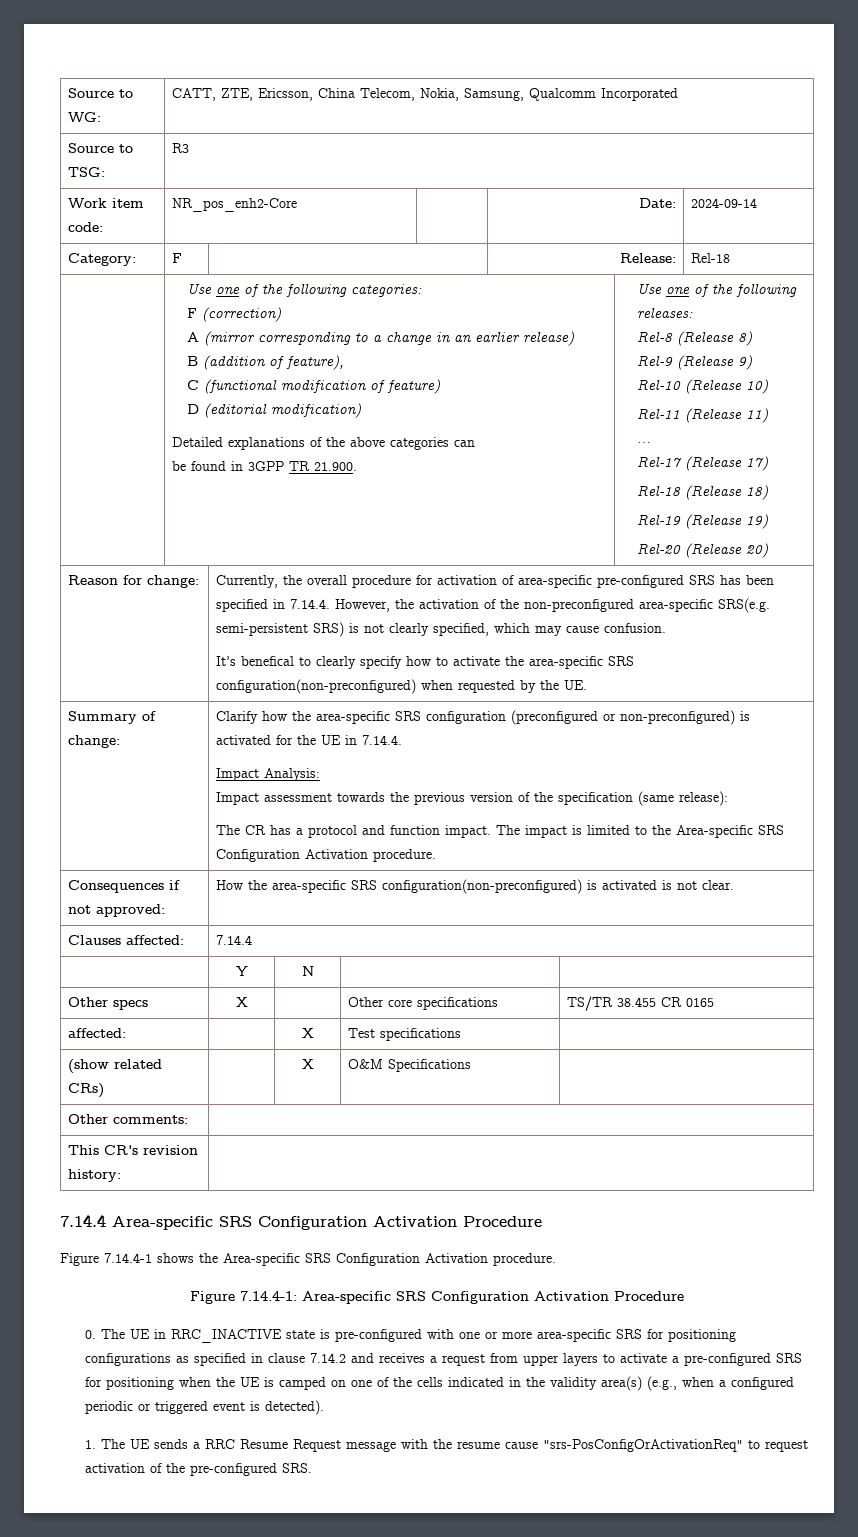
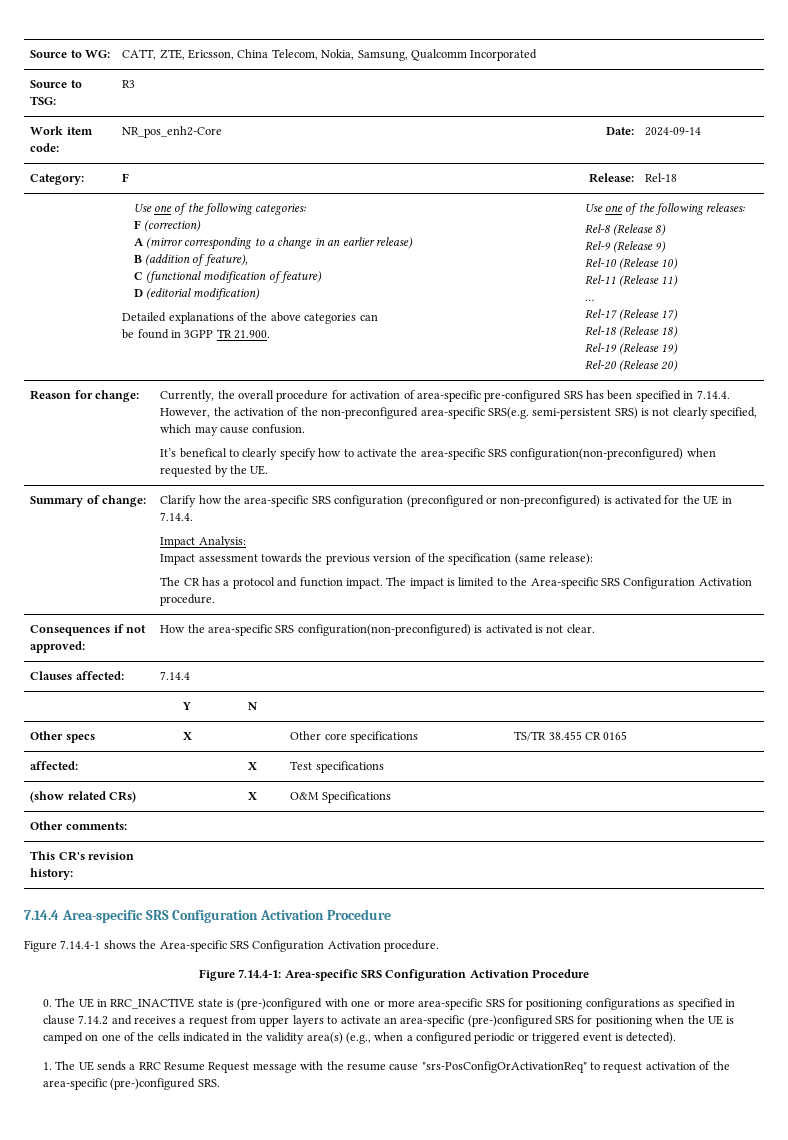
- 0. The UE in RRC_INACTIVE state is pre-configured with one or more area-specific SRS for positioning configurations as specified in clause 7.14.2 and receives a request from upper layers to activate a pre-configured SRS for positioning when the UE is camped on one of the cells indicated in the validity area(s) (e.g., when a configured periodic or triggered event is detected).
+ 0. The UE in RRC_INACTIVE state is (pre-)configured with one or more area-specific SRS for positioning configurations as specified in clause 7.14.2 and receives a request from upper layers to activate an area-specific (pre-)configured SRS for positioning when the UE is camped on one of the cells indicated in the validity area(s) (e.g., when a configured periodic or triggered event is detected).
- 1. The UE sends a RRC Resume Request message with the resume cause "srs-PosConfigOrActivationReq" to request activation of the pre-configured SRS.
+ 1. The UE sends a RRC Resume Request message with the resume cause "srs-PosConfigOrActivationReq" to request activation of the area-specific (pre-)configured SRS.

